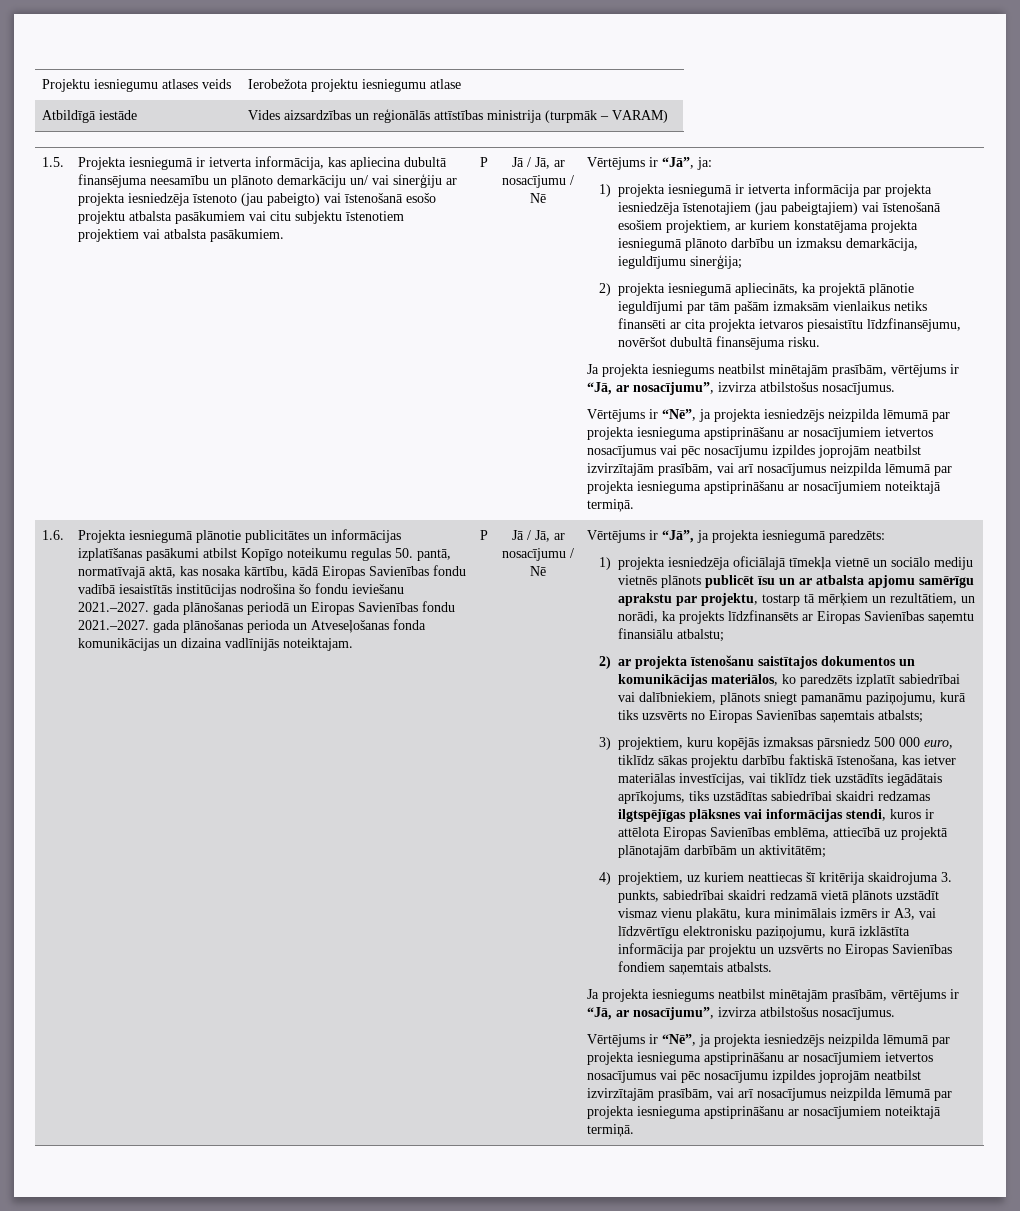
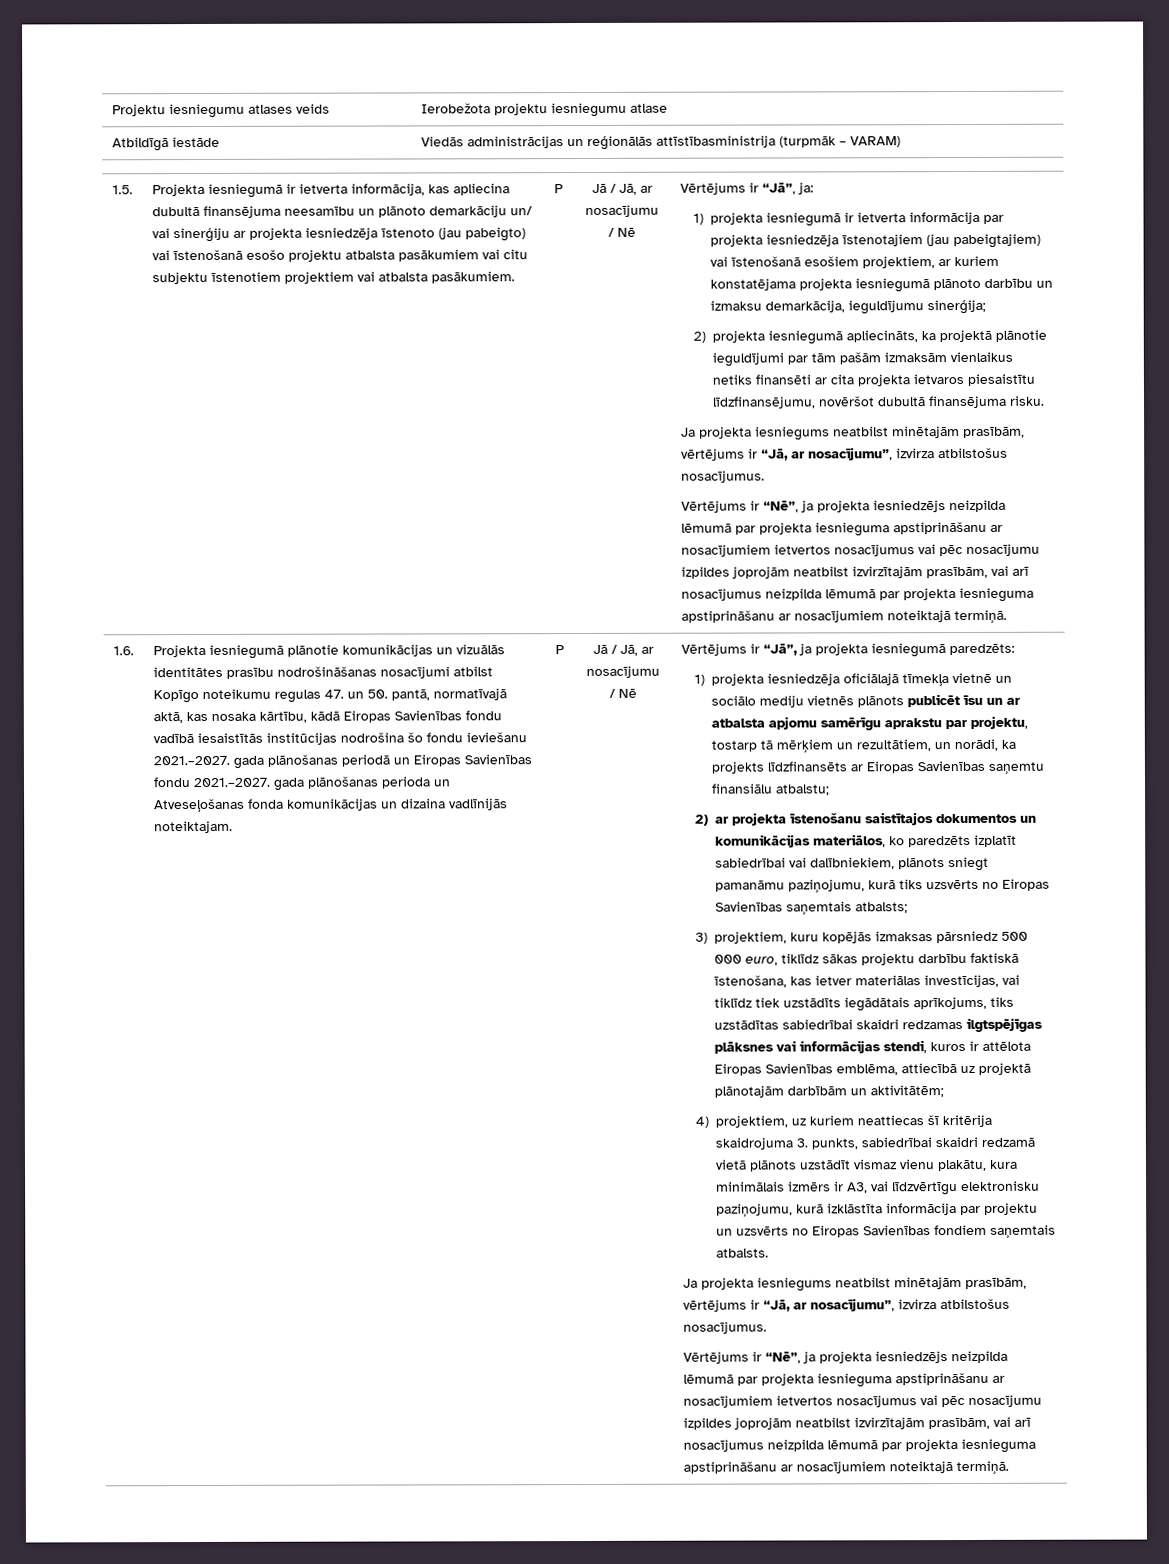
- Atbildīgā iestāde | Vides aizsardzības un reģionālās attīstības ministrija (turpmāk – VARAM)
+ Atbildīgā iestāde | Viedās administrācijas un reģionālās attīstībasministrija (turpmāk – VARAM)
- Projekta iesniegumā plānotie publicitātes un informācijas izplatīšanas pasākumi atbilst Kopīgo noteikumu regulas 50. pantā, normatīvajā aktā, kas nosaka kārtību, kādā Eiropas Savienības fondu vadībā iesaistītās institūcijas nodrošina šo fondu ieviešanu 2021.–2027. gada plānošanas periodā un Eiropas Savienības fondu 2021.–2027. gada plānošanas perioda un Atveseļošanas fonda komunikācijas un dizaina vadlīnijās noteiktajam.
+ Projekta iesniegumā plānotie komunikācijas un vizuālās identitātes prasību nodrošināšanas nosacījumi atbilst Kopīgo noteikumu regulas 47. un 50. pantā, normatīvajā aktā, kas nosaka kārtību, kādā Eiropas Savienības fondu vadībā iesaistītās institūcijas nodrošina šo fondu ieviešanu 2021.–2027. gada plānošanas periodā un Eiropas Savienības fondu 2021.–2027. gada plānošanas perioda un Atveseļošanas fonda komunikācijas un dizaina vadlīnijās noteiktajam.

